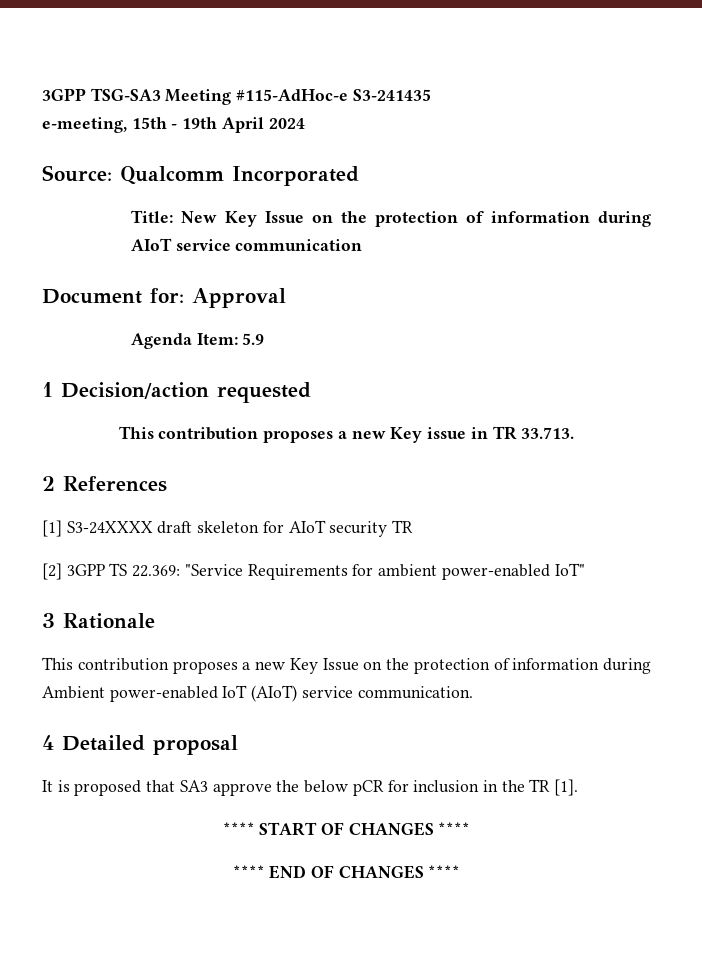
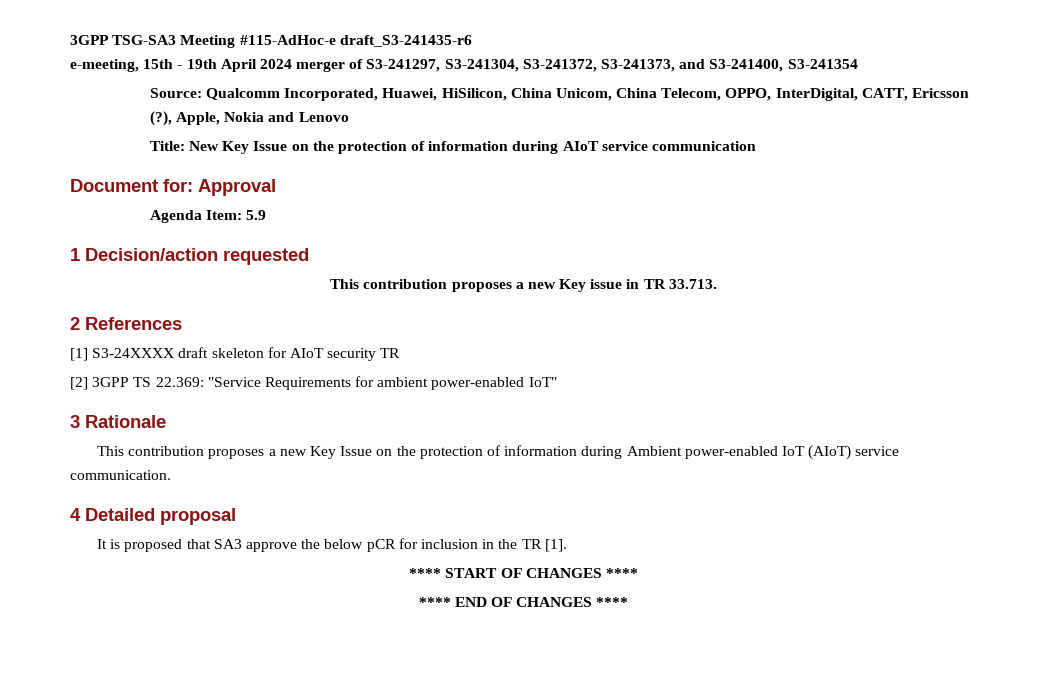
- 3GPP TSG-SA3 Meeting #115-AdHoc-e S3-241435
+ 3GPP TSG-SA3 Meeting #115-AdHoc-e draft_S3-241435-r6
- e-meeting, 15th - 19th April 2024
- Source: Qualcomm Incorporated
+ e-meeting, 15th - 19th April 2024 merger of S3-241297, S3-241304, S3-241372, S3-241373, and S3-241400, S3‑241354
+ Source: Qualcomm Incorporated, Huawei, HiSilicon, China Unicom, China Telecom, OPPO, InterDigital, CATT, Ericsson (?), Apple, Nokia and Lenovo

